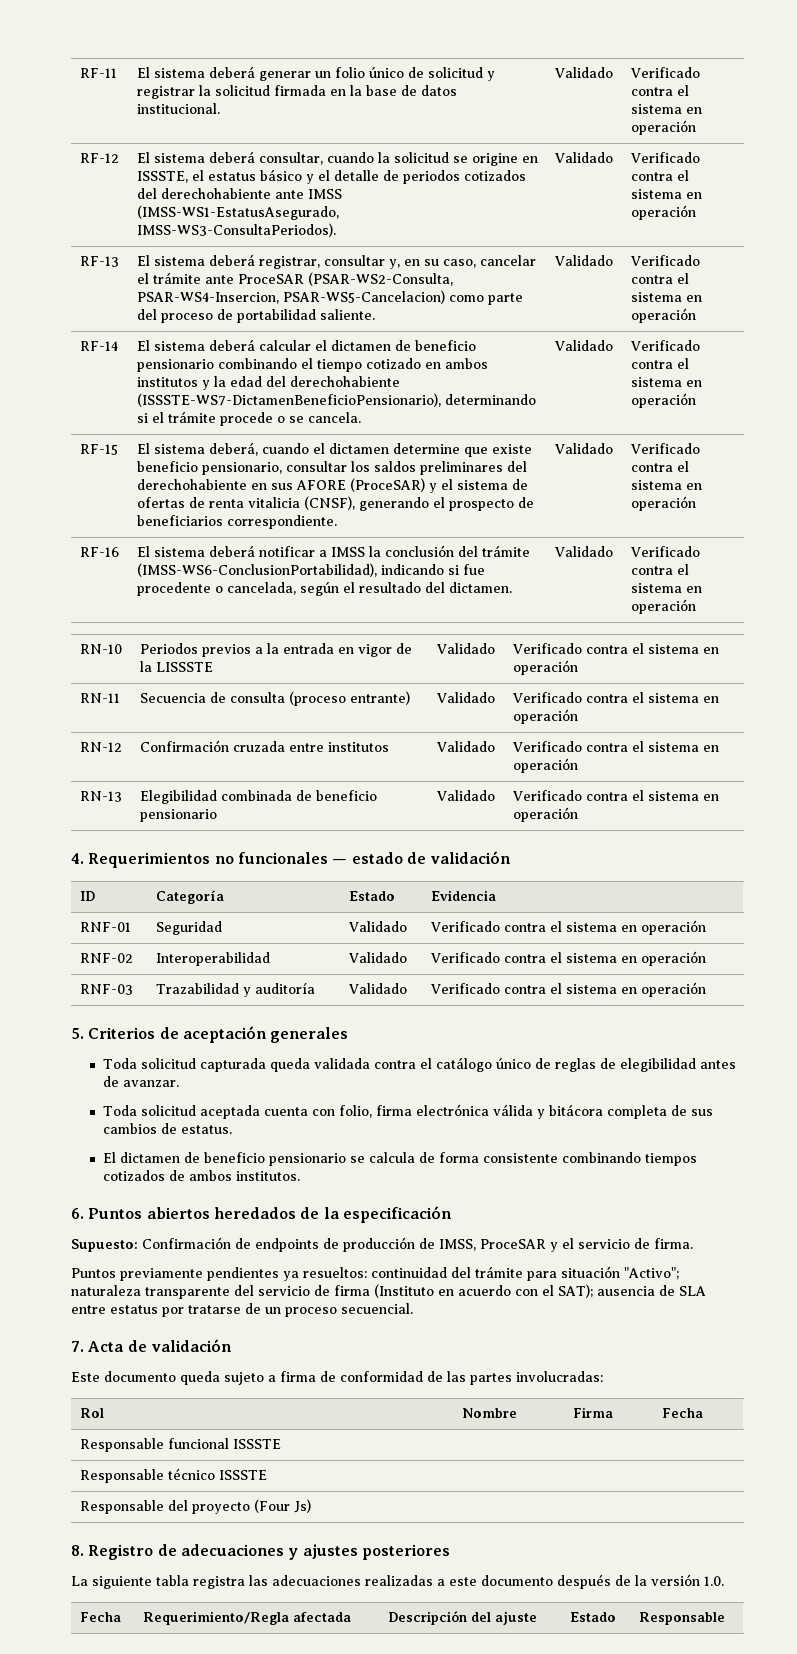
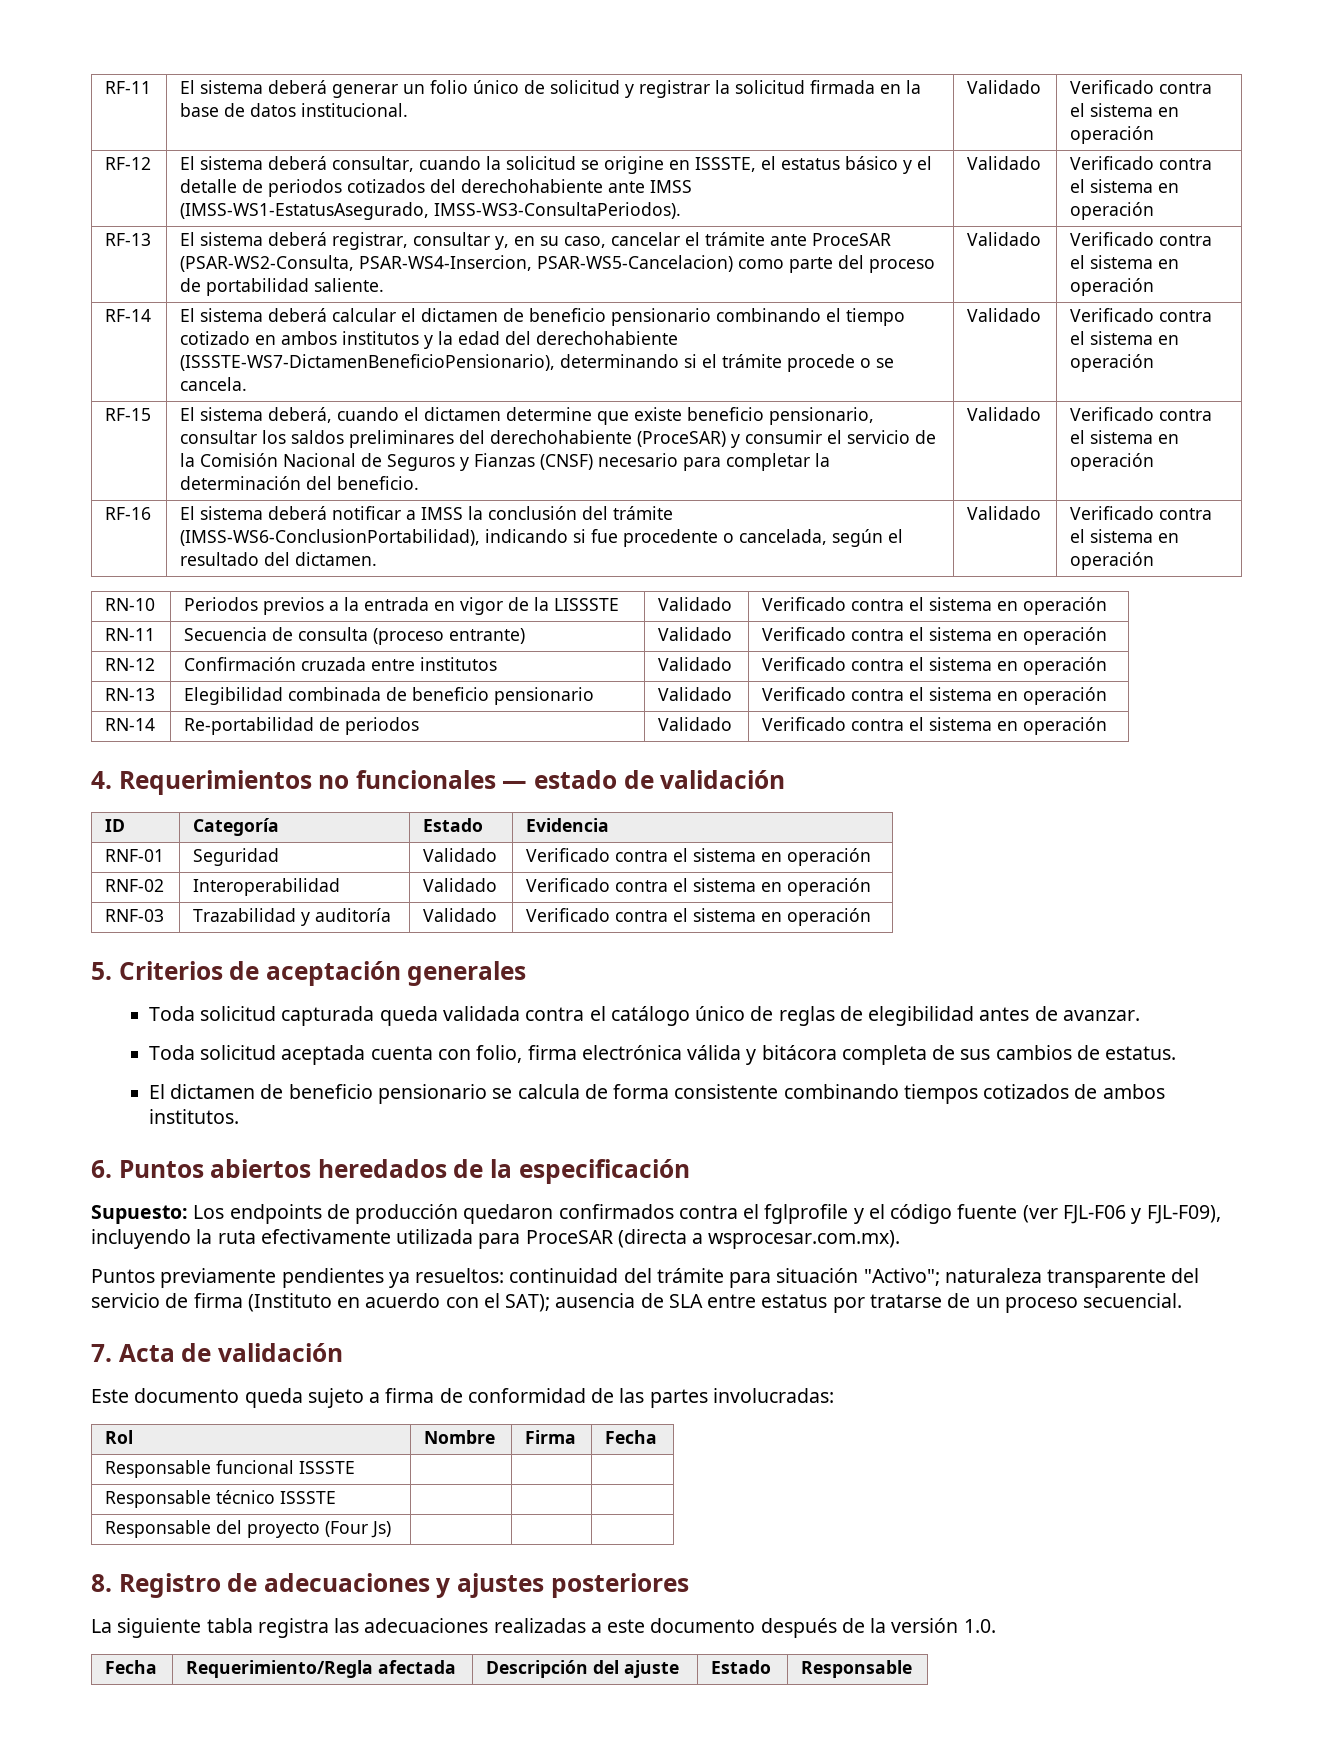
- El sistema deberá, cuando el dictamen determine que existe beneficio pensionario, consultar los saldos preliminares del derechohabiente en sus AFORE (ProceSAR) y el sistema de ofertas de renta vitalicia (CNSF), generando el prospecto de beneficiarios correspondiente.
+ El sistema deberá, cuando el dictamen determine que existe beneficio pensionario, consultar los saldos preliminares del derechohabiente (ProceSAR) y consumir el servicio de la Comisión Nacional de Seguros y Fianzas (CNSF) necesario para completar la determinación del beneficio.
+ RN-14 | Re-portabilidad de periodos | Validado | Verificado contra el sistema en operación
- Supuesto: Confirmación de endpoints de producción de IMSS, ProceSAR y el servicio de firma.
+ Supuesto: Los endpoints de producción quedaron confirmados contra el fglprofile y el código fuente (ver FJL-F06 y FJL-F09), incluyendo la ruta efectivamente utilizada para ProceSAR (directa a wsprocesar.com.mx).

